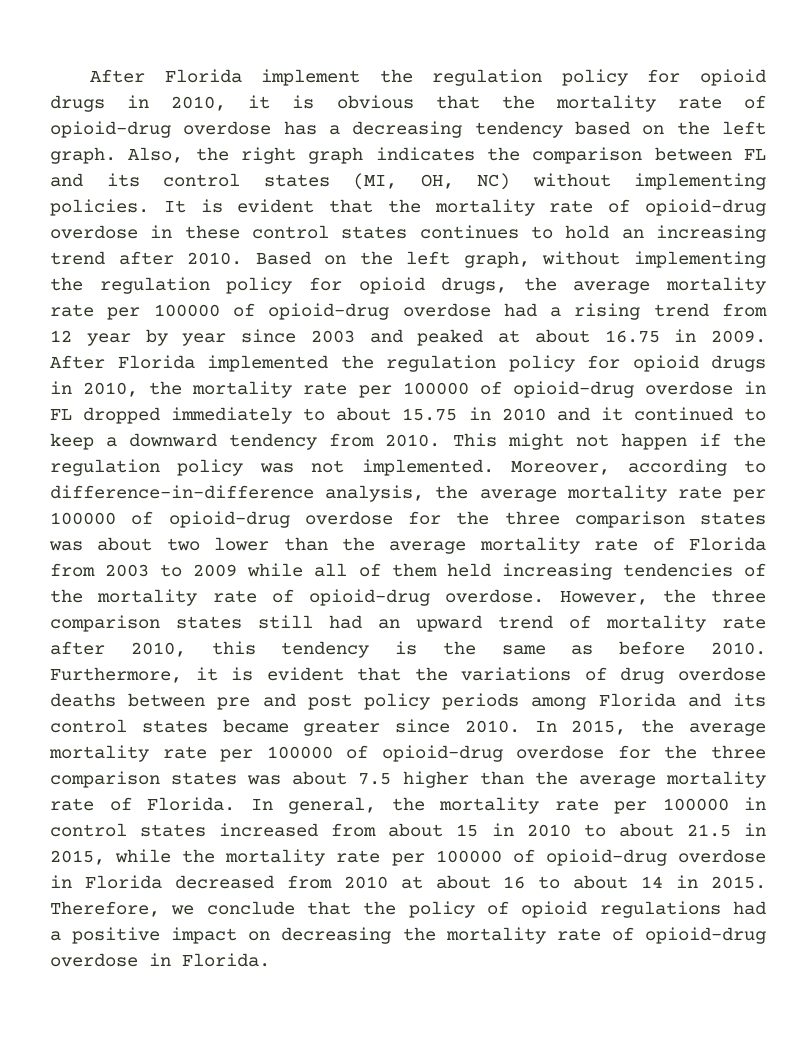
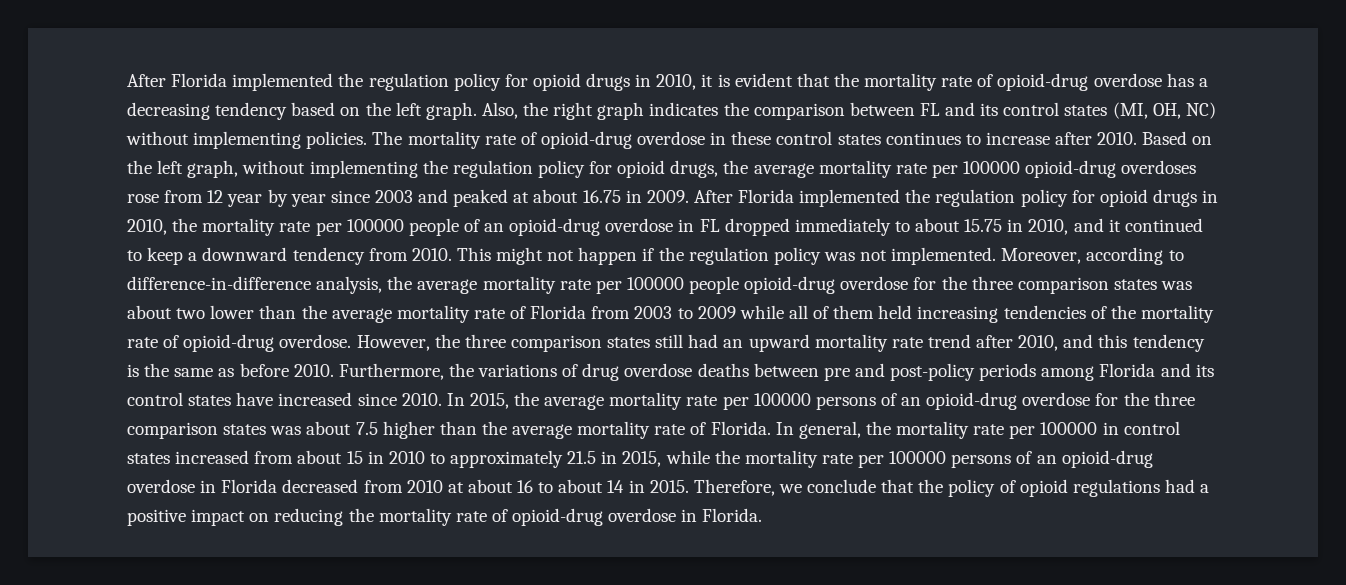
- After Florida implement the regulation policy for opioid drugs in 2010, it is obvious that the mortality rate of opioid-drug overdose has a decreasing tendency based on the left graph.
+ After Florida implemented the regulation policy for opioid drugs in 2010, it is evident that the mortality rate of opioid-drug overdose has a decreasing tendency based on the left graph.
- It is evident that the mortality rate of opioid-drug overdose in these control states continues to hold an increasing trend after 2010.
+ The mortality rate of opioid-drug overdose in these control states continues to increase after 2010.
- Based on the left graph, without implementing the regulation policy for opioid drugs, the average mortality rate per 100000 of opioid-drug overdose had a rising trend from 12 year by year since 2003 and peaked at about 16.75 in 2009.
+ Based on the left graph, without implementing the regulation policy for opioid drugs, the average mortality rate per 100000 opioid-drug overdoses rose from 12 year by year since 2003 and peaked at about 16.75 in 2009.
- After Florida implemented the regulation policy for opioid drugs in 2010, the mortality rate per 100000 of opioid-drug overdose in FL dropped immediately to about 15.75 in 2010 and it continued to keep a downward tendency from 2010.
+ After Florida implemented the regulation policy for opioid drugs in 2010, the mortality rate per 100000 people of an opioid-drug overdose in FL dropped immediately to about 15.75 in 2010, and it continued to keep a downward tendency from 2010.
- Moreover, according to difference-in-difference analysis, the average mortality rate per 100000 of opioid-drug overdose for the three comparison states was about two lower than the average mortality rate of Florida from 2003 to 2009 while all of them held increasing tendencies of the mortality rate of opioid-drug overdose.
+ Moreover, according to difference-in-difference analysis, the average mortality rate per 100000 people opioid-drug overdose for the three comparison states was about two lower than the average mortality rate of Florida from 2003 to 2009 while all of them held increasing tendencies of the mortality rate of opioid-drug overdose.
- However, the three comparison states still had an upward trend of mortality rate after 2010, this tendency is the same as before 2010.
+ However, the three comparison states still had an upward mortality rate trend after 2010, and this tendency is the same as before 2010.
- Furthermore, it is evident that the variations of drug overdose deaths between pre and post policy periods among Florida and its control states became greater since 2010.
+ Furthermore, the variations of drug overdose deaths between pre and post-policy periods among Florida and its control states have increased since 2010.
- In 2015, the average mortality rate per 100000 of opioid-drug overdose for the three comparison states was about 7.5 higher than the average mortality rate of Florida.
+ In 2015, the average mortality rate per 100000 persons of an opioid-drug overdose for the three comparison states was about 7.5 higher than the average mortality rate of Florida.
- In general, the mortality rate per 100000 in control states increased from about 15 in 2010 to about 21.5 in 2015, while the mortality rate per 100000 of opioid-drug overdose in Florida decreased from 2010 at about 16 to about 14 in 2015.
+ In general, the mortality rate per 100000 in control states increased from about 15 in 2010 to approximately 21.5 in 2015, while the mortality rate per 100000 persons of an opioid-drug overdose in Florida decreased from 2010 at about 16 to about 14 in 2015.
- Therefore, we conclude that the policy of opioid regulations had a positive impact on decreasing the mortality rate of opioid-drug overdose in Florida.
+ Therefore, we conclude that the policy of opioid regulations had a positive impact on reducing the mortality rate of opioid-drug overdose in Florida.

